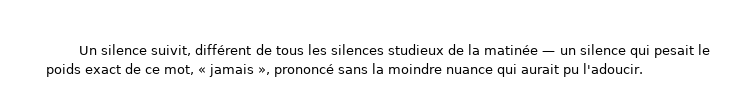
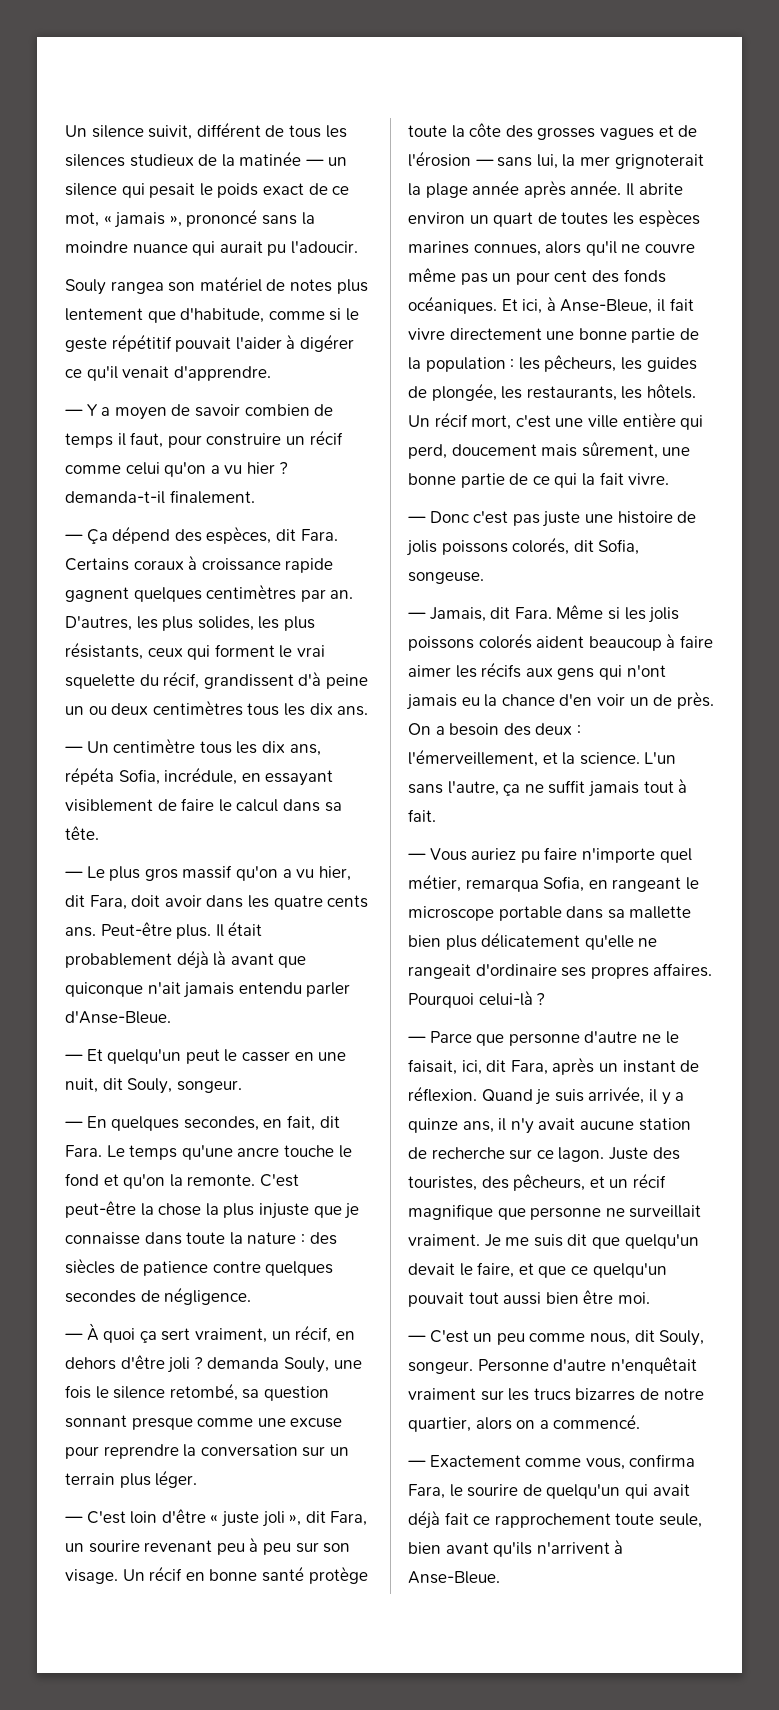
+ Souly rangea son matériel de notes plus lentement que d'habitude, comme si le geste répétitif pouvait l'aider à digérer ce qu'il venait d'apprendre.
+ — Y a moyen de savoir combien de temps il faut, pour construire un récif comme celui qu'on a vu hier ? demanda-t-il finalement.
+ — Ça dépend des espèces, dit Fara. Certains coraux à croissance rapide gagnent quelques centimètres par an. D'autres, les plus solides, les plus résistants, ceux qui forment le vrai squelette du récif, grandissent d'à peine un ou deux centimètres tous les dix ans.
+ — Un centimètre tous les dix ans, répéta Sofia, incrédule, en essayant visiblement de faire le calcul dans sa tête.
+ — Le plus gros massif qu'on a vu hier, dit Fara, doit avoir dans les quatre cents ans. Peut-être plus. Il était probablement déjà là avant que quiconque n'ait jamais entendu parler d'Anse-Bleue.
+ — Et quelqu'un peut le casser en une nuit, dit Souly, songeur.
+ — En quelques secondes, en fait, dit Fara. Le temps qu'une ancre touche le fond et qu'on la remonte. C'est peut-être la chose la plus injuste que je connaisse dans toute la nature : des siècles de patience contre quelques secondes de négligence.
+ — À quoi ça sert vraiment, un récif, en dehors d'être joli ? demanda Souly, une fois le silence retombé, sa question sonnant presque comme une excuse pour reprendre la conversation sur un terrain plus léger.
+ — C'est loin d'être « juste joli », dit Fara, un sourire revenant peu à peu sur son visage. Un récif en bonne santé protège toute la côte des grosses vagues et de l'érosion — sans lui, la mer grignoterait la plage année après année. Il abrite environ un quart de toutes les espèces marines connues, alors qu'il ne couvre même pas un pour cent des fonds océaniques. Et ici, à Anse-Bleue, il fait vivre directement une bonne partie de la population : les pêcheurs, les guides de plongée, les restaurants, les hôtels. Un récif mort, c'est une ville entière qui perd, doucement mais sûrement, une bonne partie de ce qui la fait vivre.
+ — Donc c'est pas juste une histoire de jolis poissons colorés, dit Sofia, songeuse.
+ — Jamais, dit Fara. Même si les jolis poissons colorés aident beaucoup à faire aimer les récifs aux gens qui n'ont jamais eu la chance d'en voir un de près. On a besoin des deux : l'émerveillement, et la science. L'un sans l'autre, ça ne suffit jamais tout à fait.
+ — Vous auriez pu faire n'importe quel métier, remarqua Sofia, en rangeant le microscope portable dans sa mallette bien plus délicatement qu'elle ne rangeait d'ordinaire ses propres affaires. Pourquoi celui-là ?
+ — Parce que personne d'autre ne le faisait, ici, dit Fara, après un instant de réflexion. Quand je suis arrivée, il y a quinze ans, il n'y avait aucune station de recherche sur ce lagon. Juste des touristes, des pêcheurs, et un récif magnifique que personne ne surveillait vraiment. Je me suis dit que quelqu'un devait le faire, et que ce quelqu'un pouvait tout aussi bien être moi.
+ — C'est un peu comme nous, dit Souly, songeur. Personne d'autre n'enquêtait vraiment sur les trucs bizarres de notre quartier, alors on a commencé.
+ — Exactement comme vous, confirma Fara, le sourire de quelqu'un qui avait déjà fait ce rapprochement toute seule, bien avant qu'ils n'arrivent à Anse-Bleue.

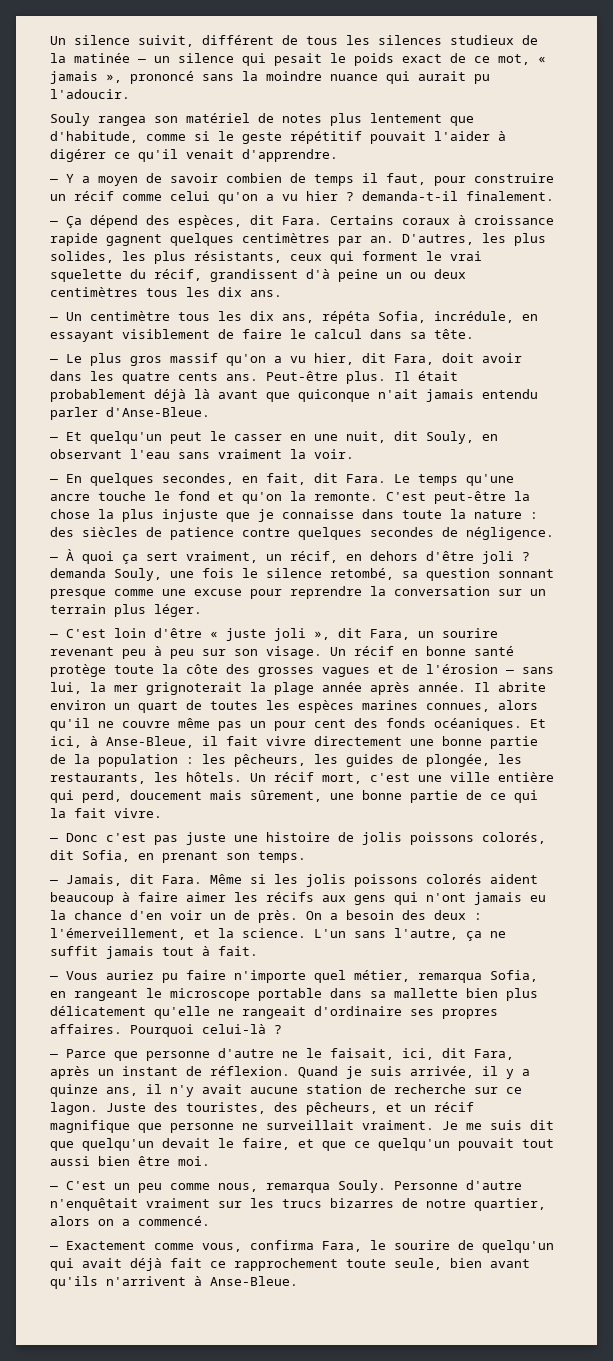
- — Et quelqu'un peut le casser en une nuit, dit Souly, songeur.
+ — Et quelqu'un peut le casser en une nuit, dit Souly, en observant l'eau sans vraiment la voir.
- — Donc c'est pas juste une histoire de jolis poissons colorés, dit Sofia, songeuse.
+ — Donc c'est pas juste une histoire de jolis poissons colorés, dit Sofia, en prenant son temps.
- — C'est un peu comme nous, dit Souly, songeur.
+ — C'est un peu comme nous, remarqua Souly.

